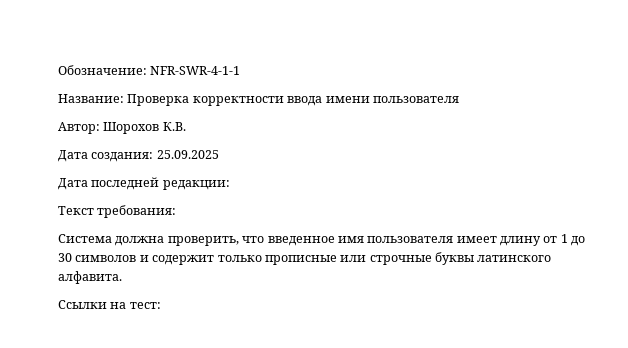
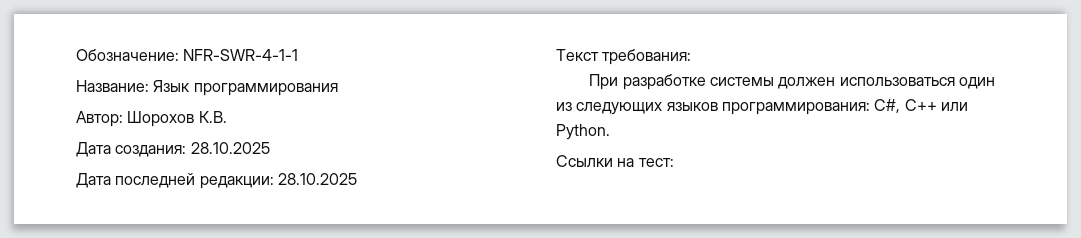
- Название: Проверка корректности ввода имени пользователя
+ Название: Язык программирования
- Дата создания: 25.09.2025
+ Дата создания: 28.10.2025
- Дата последней редакции:
+ Дата последней редакции: 28.10.2025
- Система должна проверить, что введенное имя пользователя имеет длину от 1 до 30 символов и содержит только прописные или строчные буквы латинского алфавита.
+ При разработке системы должен использоваться один из следующих языков программирования: C#, C++ или Python.

